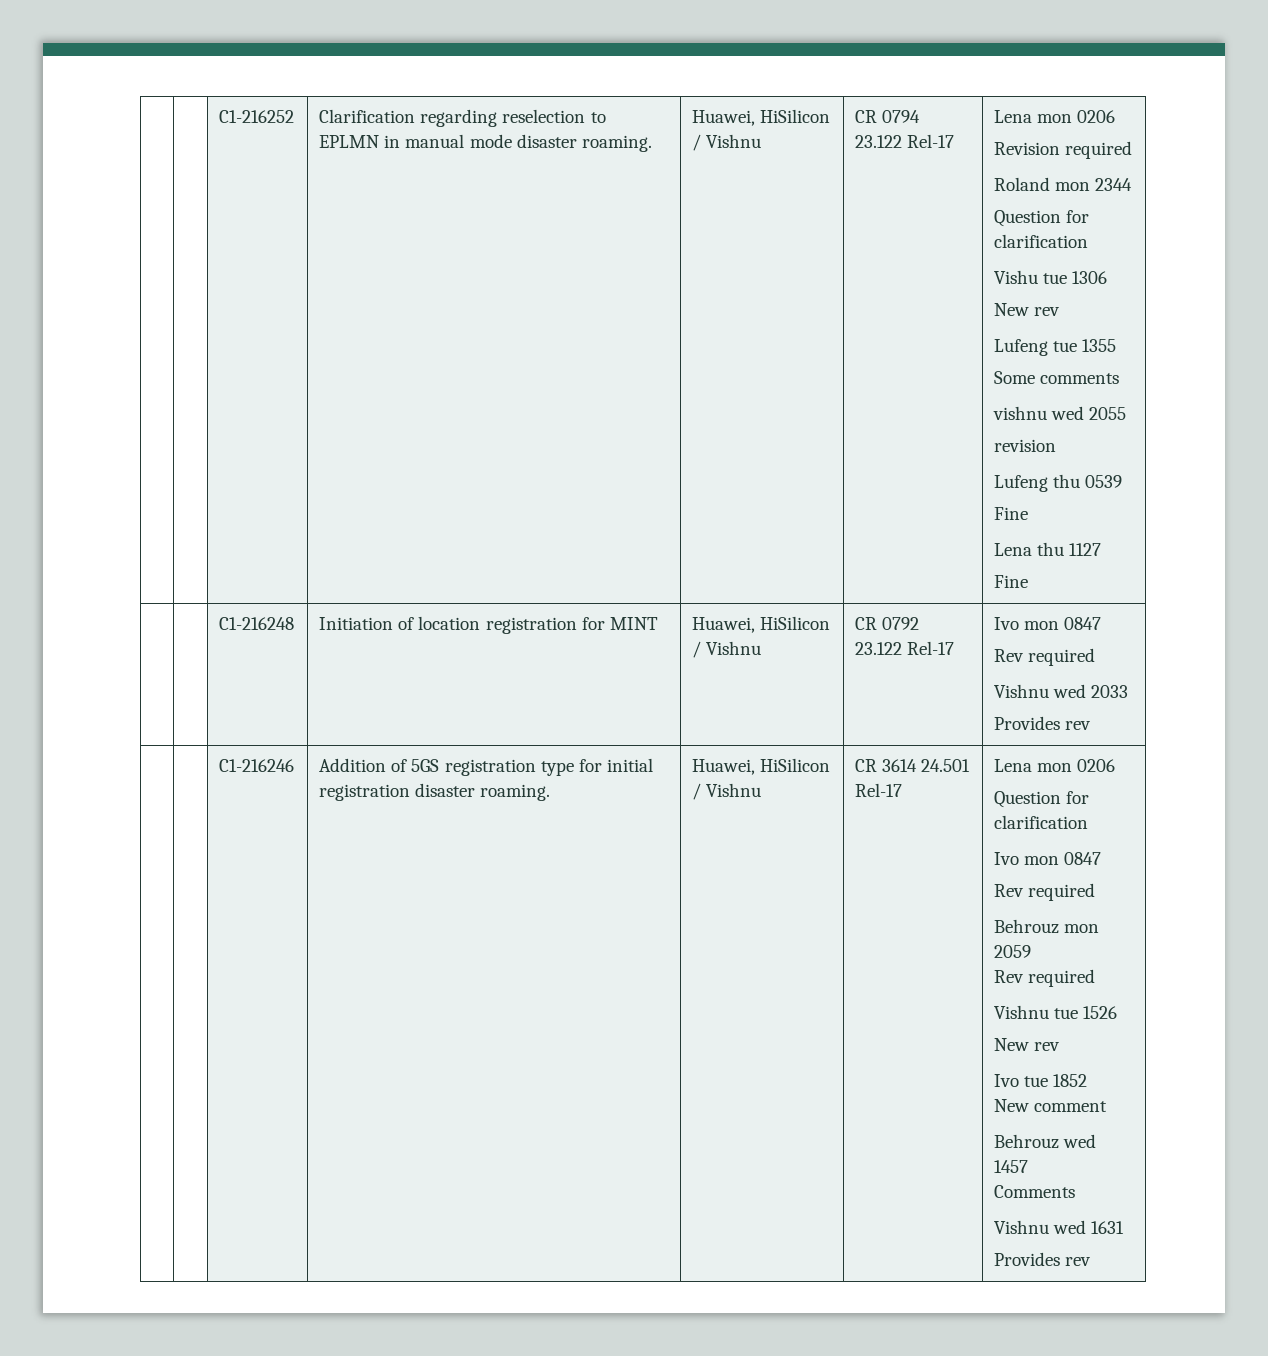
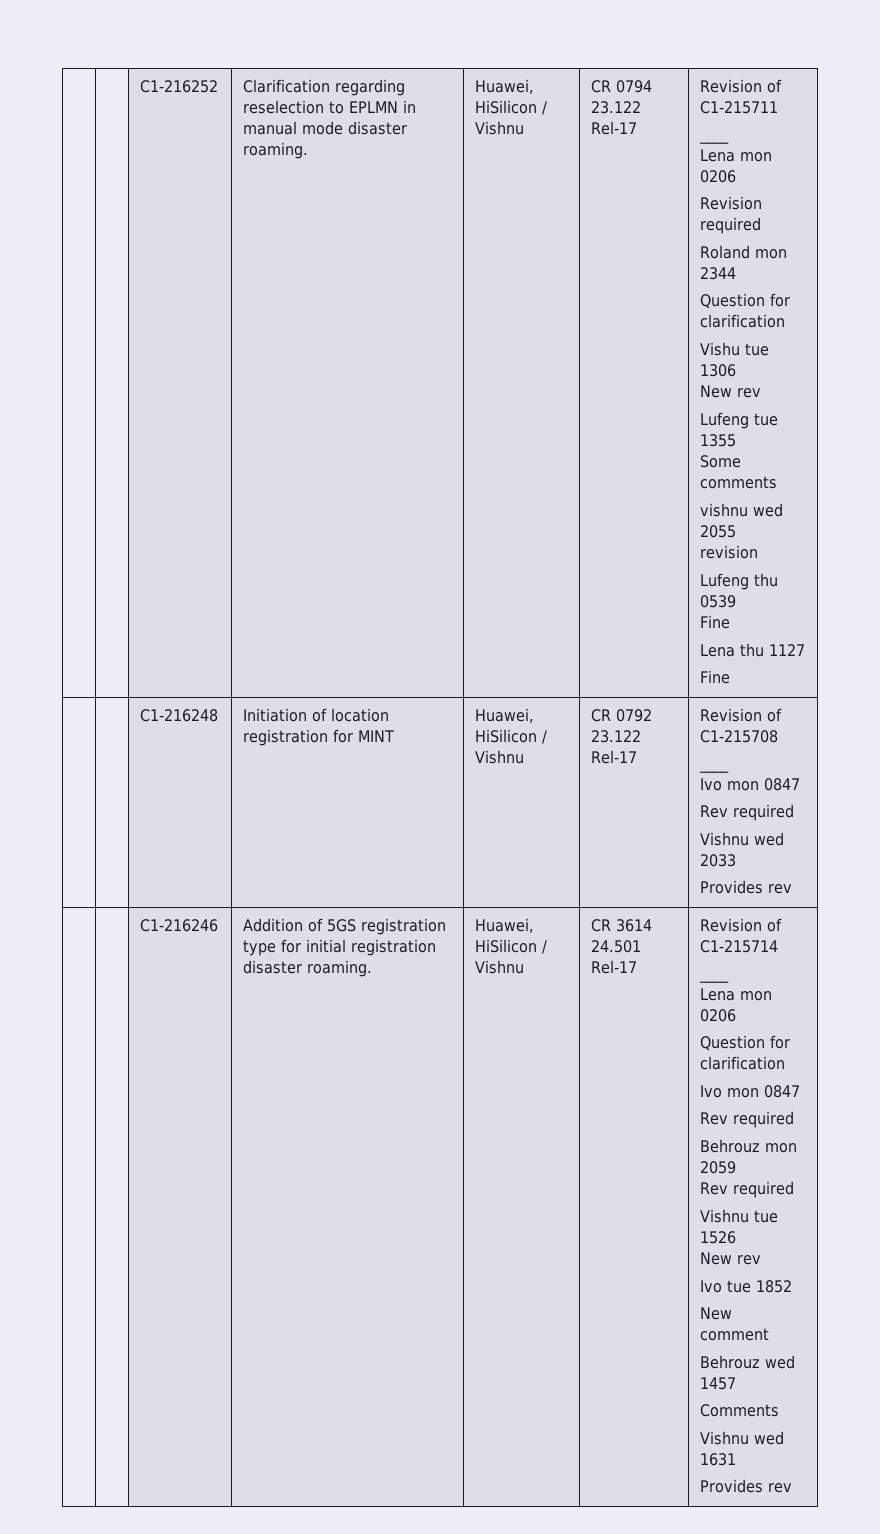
+ Revision of C1-215711
+ ____
- | | C1-216248 | Initiation of location registration for MINT | Huawei, HiSilicon / Vishnu | CR 0792 23.122 Rel-17 | Ivo mon 0847
+ | | C1-216248 | Initiation of location registration for MINT | Huawei, HiSilicon / Vishnu | CR 0792 23.122 Rel-17 | Revision of C1-215708
+ ____
+ Ivo mon 0847
+ Revision of C1-215714
+ ____

